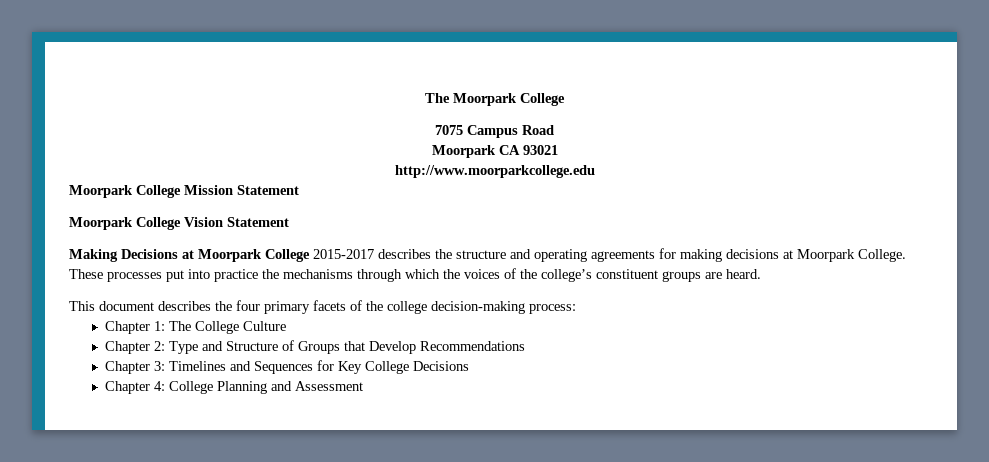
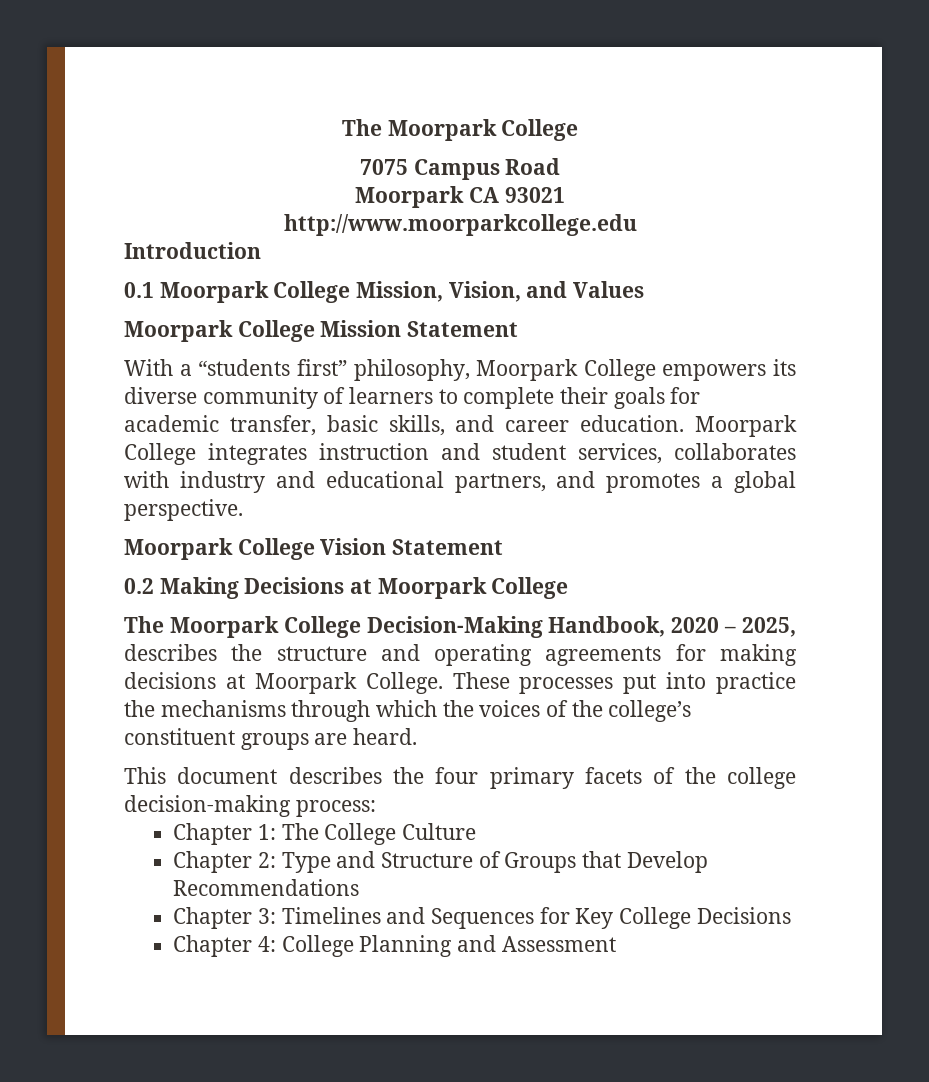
+ Introduction
+ 0.1 Moorpark College Mission, Vision, and Values
  Moorpark College Mission Statement
+ With a “students first” philosophy, Moorpark College empowers its diverse community of learners to complete their goals for academic transfer, basic skills, and career education. Moorpark College integrates instruction and student services, collaborates with industry and educational partners, and promotes a global perspective.
- Making Decisions at Moorpark College 2015-2017 describes the structure and operating agreements for making decisions at Moorpark College.
+ 0.2 Making Decisions at Moorpark College
+ The Moorpark College Decision-Making Handbook, 2020 – 2025, describes the structure and operating agreements for making decisions at Moorpark College.

